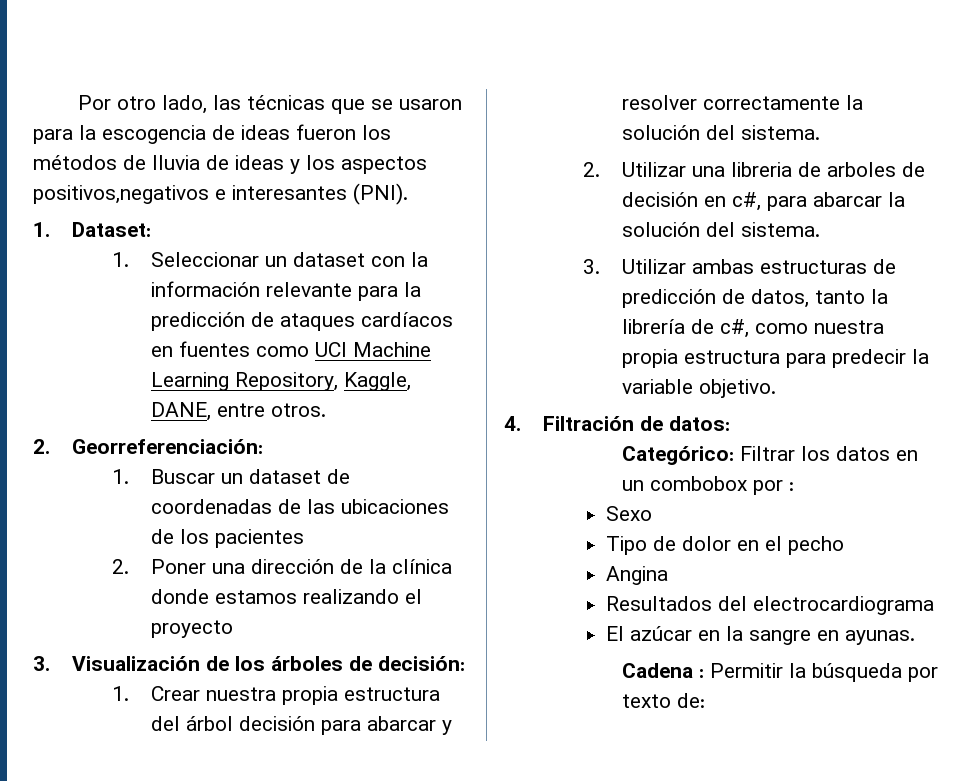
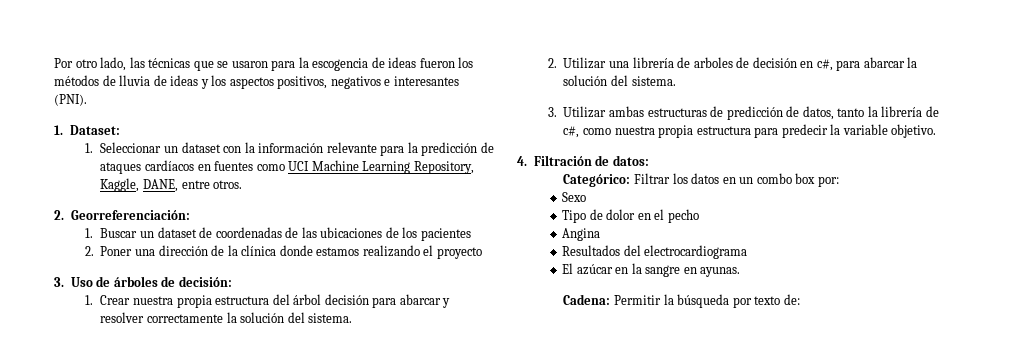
- Por otro lado, las técnicas que se usaron para la escogencia de ideas fueron los métodos de lluvia de ideas y los aspectos positivos,negativos e interesantes (PNI).
+ Por otro lado, las técnicas que se usaron para la escogencia de ideas fueron los métodos de lluvia de ideas y los aspectos positivos, negativos e interesantes (PNI).
- 3. Visualización de los árboles de decisión:
+ 3. Uso de árboles de decisión:
- 2. Utilizar una libreria de arboles de decisión en c#, para abarcar la solución del sistema.
+ 2. Utilizar una librería de arboles de decisión en c#, para abarcar la solución del sistema.
- Categórico: Filtrar los datos en un combobox por :
+ Categórico: Filtrar los datos en un combo box por:
- Cadena : Permitir la búsqueda por texto de:
+ Cadena: Permitir la búsqueda por texto de:

